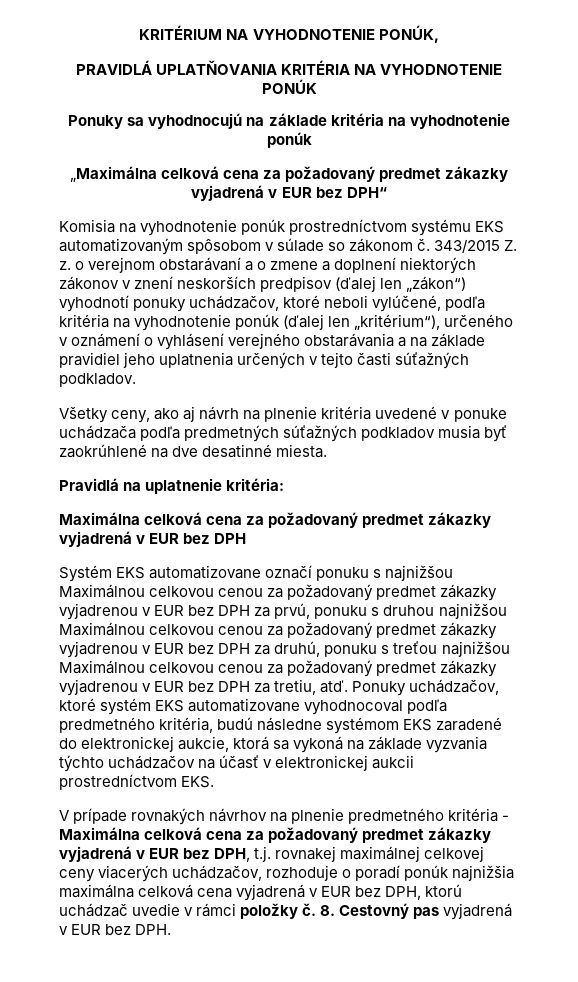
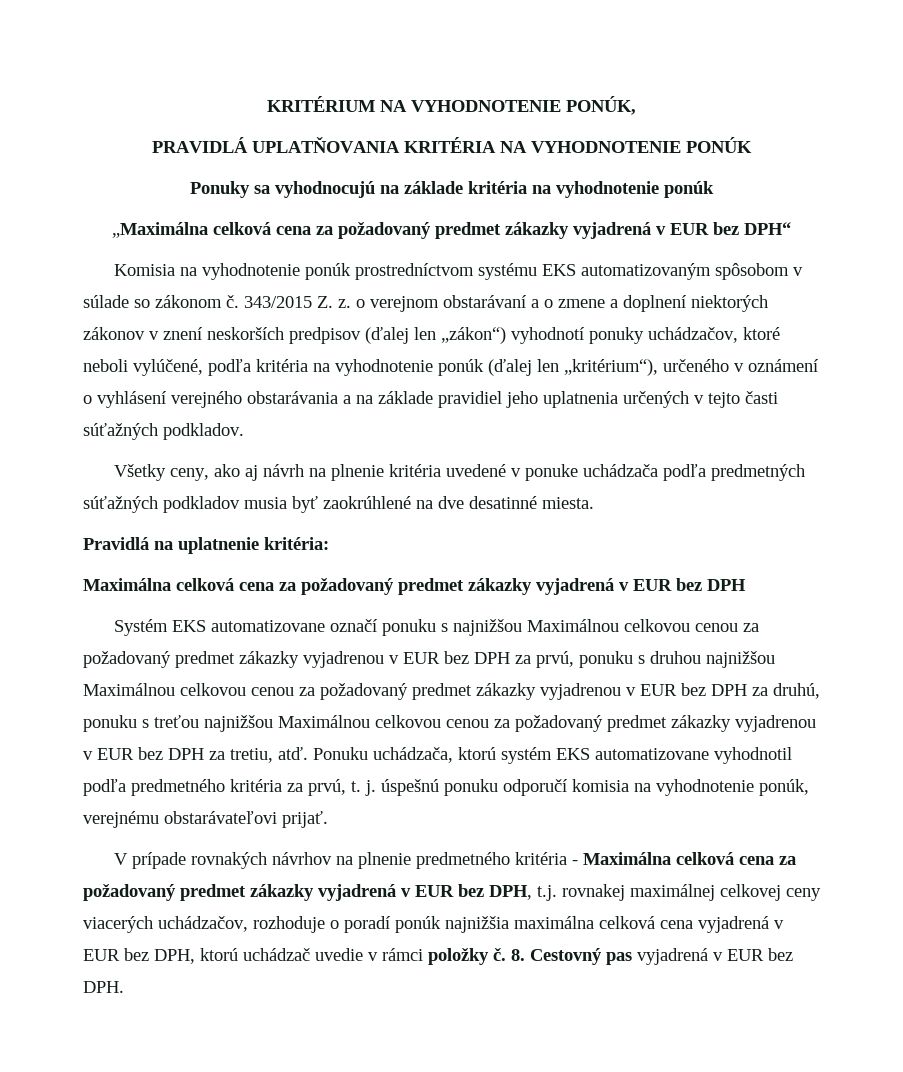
- Ponuky uchádzačov, ktoré systém EKS automatizovane vyhodnocoval podľa predmetného kritéria, budú následne systémom EKS zaradené do elektronickej aukcie, ktorá sa vykoná na základe vyzvania týchto uchádzačov na účasť v elektronickej aukcii prostredníctvom EKS.
+ Ponuku uchádzača, ktorú systém EKS automatizovane vyhodnotil podľa predmetného kritéria za prvú, t. j. úspešnú ponuku odporučí komisia na vyhodnotenie ponúk, verejnému obstarávateľovi prijať.

